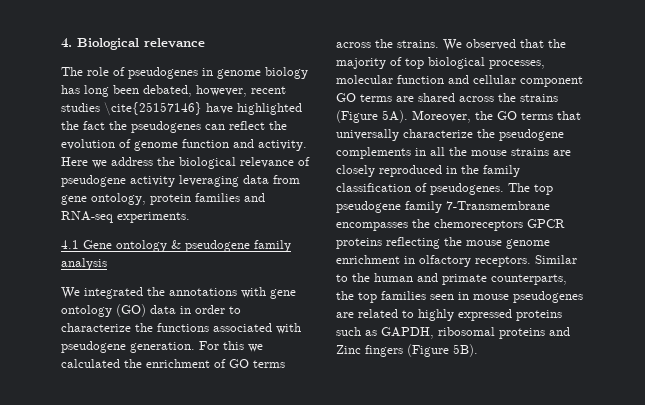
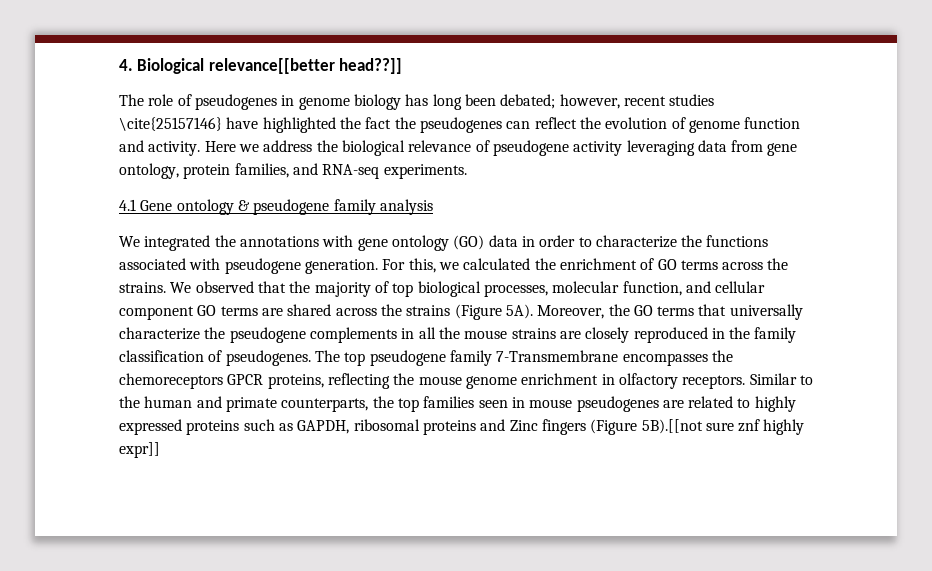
- 4. Biological relevance
+ 4. Biological relevance[[better head??]]
- The role of pseudogenes in genome biology has long been debated, however, recent studies \cite{25157146} have highlighted the fact the pseudogenes can reflect the evolution of genome function and activity.
+ The role of pseudogenes in genome biology has long been debated; however, recent studies \cite{25157146} have highlighted the fact the pseudogenes can reflect the evolution of genome function and activity.
- Here we address the biological relevance of pseudogene activity leveraging data from gene ontology, protein families and RNA-seq experiments.
+ Here we address the biological relevance of pseudogene activity leveraging data from gene ontology, protein families, and RNA-seq experiments.
- For this we calculated the enrichment of GO terms across the strains.
+ For this, we calculated the enrichment of GO terms across the strains.
- We observed that the majority of top biological processes, molecular function and cellular component GO terms are shared across the strains (Figure 5A).
+ We observed that the majority of top biological processes, molecular function, and cellular component GO terms are shared across the strains (Figure 5A).
- The top pseudogene family 7-Transmembrane encompasses the chemoreceptors GPCR proteins reflecting the mouse genome enrichment in olfactory receptors.
+ The top pseudogene family 7-Transmembrane encompasses the chemoreceptors GPCR proteins, reflecting the mouse genome enrichment in olfactory receptors.
- Similar to the human and primate counterparts, the top families seen in mouse pseudogenes are related to highly expressed proteins such as GAPDH, ribosomal proteins and Zinc fingers (Figure 5B).
+ Similar to the human and primate counterparts, the top families seen in mouse pseudogenes are related to highly expressed proteins such as GAPDH, ribosomal proteins and Zinc fingers (Figure 5B).[[not sure znf highly expr]]

